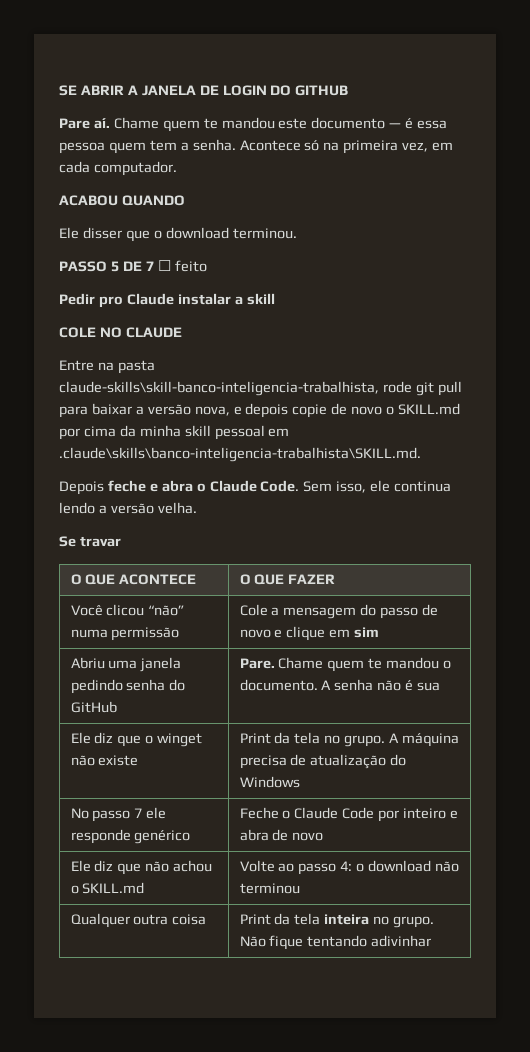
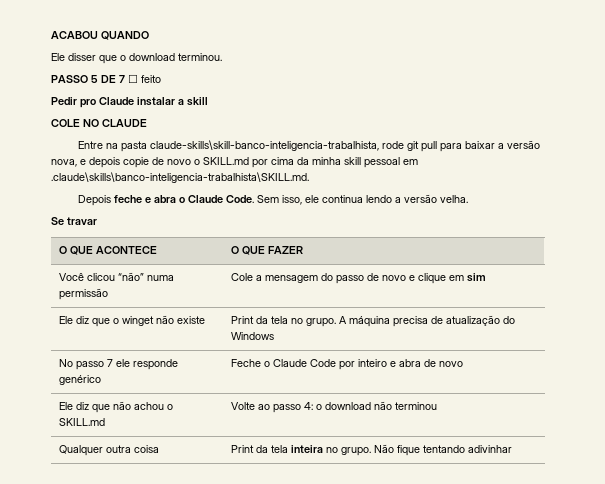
- SE ABRIR A JANELA DE LOGIN DO GITHUB
- Pare aí. Chame quem te mandou este documento — é essa pessoa quem tem a senha. Acontece só na primeira vez, em cada computador.
- Abriu uma janela pedindo senha do GitHub | Pare. Chame quem te mandou o documento. A senha não é sua

